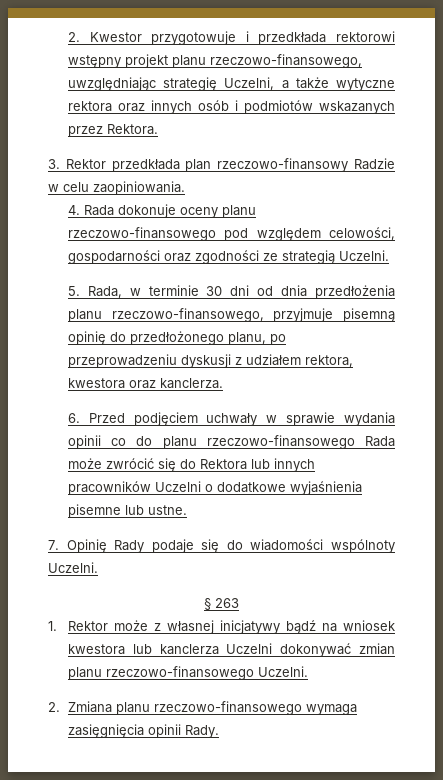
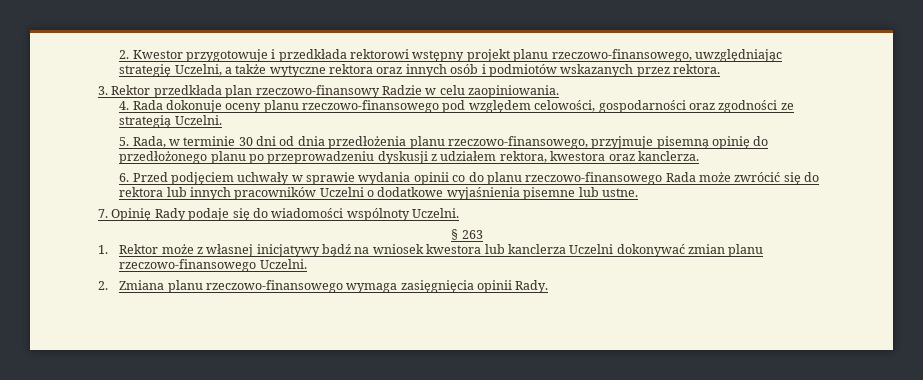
- 2. Kwestor przygotowuje i przedkłada rektorowi wstępny projekt planu rzeczowo-finansowego, uwzględniając strategię Uczelni, a także wytyczne rektora oraz innych osób i podmiotów wskazanych przez Rektora.
+ 2. Kwestor przygotowuje i przedkłada rektorowi wstępny projekt planu rzeczowo-finansowego, uwzględniając strategię Uczelni, a także wytyczne rektora oraz innych osób i podmiotów wskazanych przez rektora.
- 5. Rada, w terminie 30 dni od dnia przedłożenia planu rzeczowo-finansowego, przyjmuje pisemną opinię do przedłożonego planu, po przeprowadzeniu dyskusji z udziałem rektora, kwestora oraz kanclerza.
+ 5. Rada, w terminie 30 dni od dnia przedłożenia planu rzeczowo-finansowego, przyjmuje pisemną opinię do przedłożonego planu po przeprowadzeniu dyskusji z udziałem rektora, kwestora oraz kanclerza.
- 6. Przed podjęciem uchwały w sprawie wydania opinii co do planu rzeczowo-finansowego Rada może zwrócić się do Rektora lub innych pracowników Uczelni o dodatkowe wyjaśnienia pisemne lub ustne.
+ 6. Przed podjęciem uchwały w sprawie wydania opinii co do planu rzeczowo-finansowego Rada może zwrócić się do rektora lub innych pracowników Uczelni o dodatkowe wyjaśnienia pisemne lub ustne.

